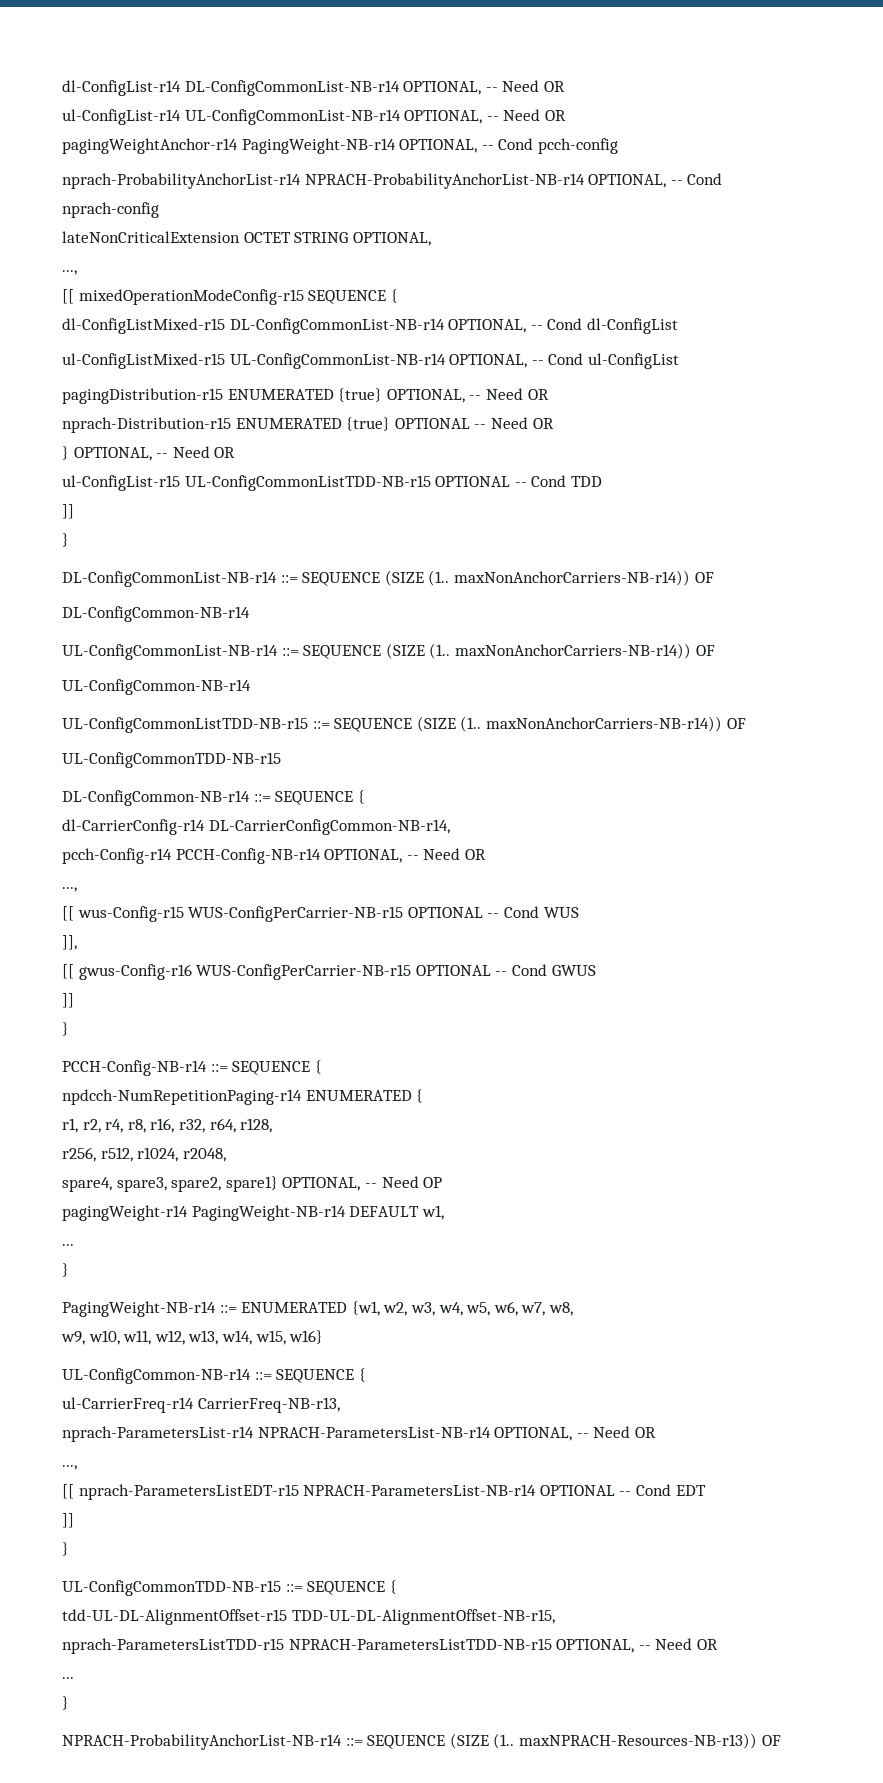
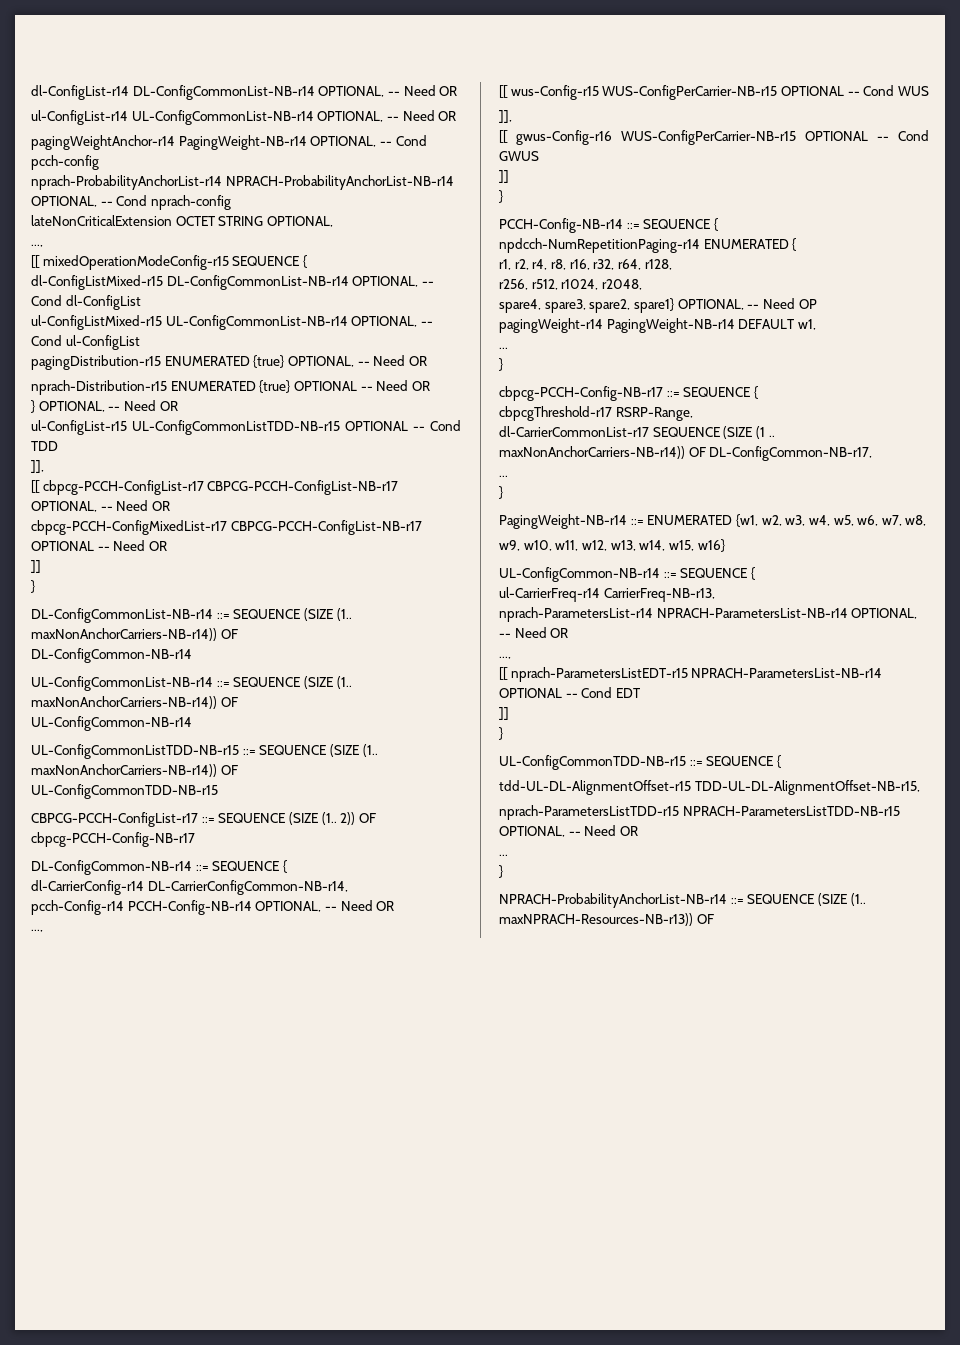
  ul-ConfigList-r15 UL-ConfigCommonListTDD-NB-r15 OPTIONAL -- Cond TDD
+ ]],
+ [[ cbpcg-PCCH-ConfigList-r17 CBPCG-PCCH-ConfigList-NB-r17 OPTIONAL, -- Need OR
+ cbpcg-PCCH-ConfigMixedList-r17 CBPCG-PCCH-ConfigList-NB-r17 OPTIONAL -- Need OR
+ CBPCG-PCCH-ConfigList-r17 ::= SEQUENCE (SIZE (1.. 2)) OF cbpcg-PCCH-Config-NB-r17
+ cbpcg-PCCH-Config-NB-r17 ::= SEQUENCE {
+ cbpcgThreshold-r17 RSRP-Range,
+ dl-CarrierCommonList-r17 SEQUENCE (SIZE (1 .. maxNonAnchorCarriers-NB-r14)) OF DL-ConfigCommon-NB-r17,
+ ...
+ }

